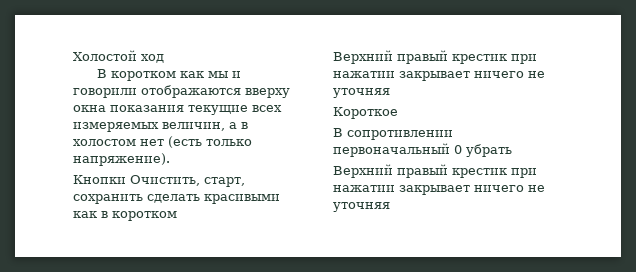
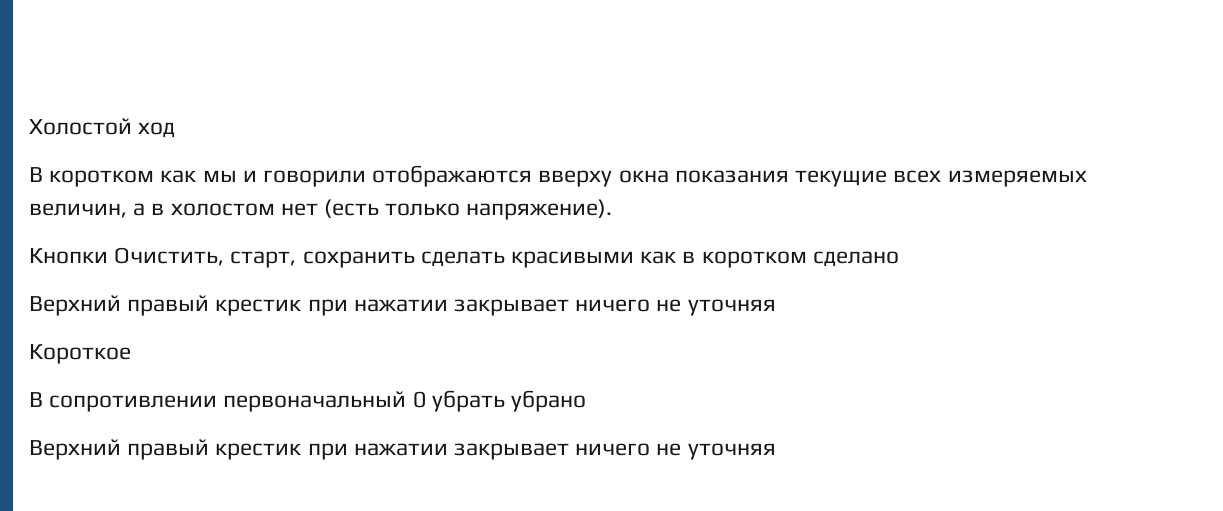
- Кнопки Очистить, старт, сохранить сделать красивыми как в коротком
+ Кнопки Очистить, старт, сохранить сделать красивыми как в коротком сделано
- В сопротивлении первоначальный 0 убрать
+ В сопротивлении первоначальный 0 убрать убрано

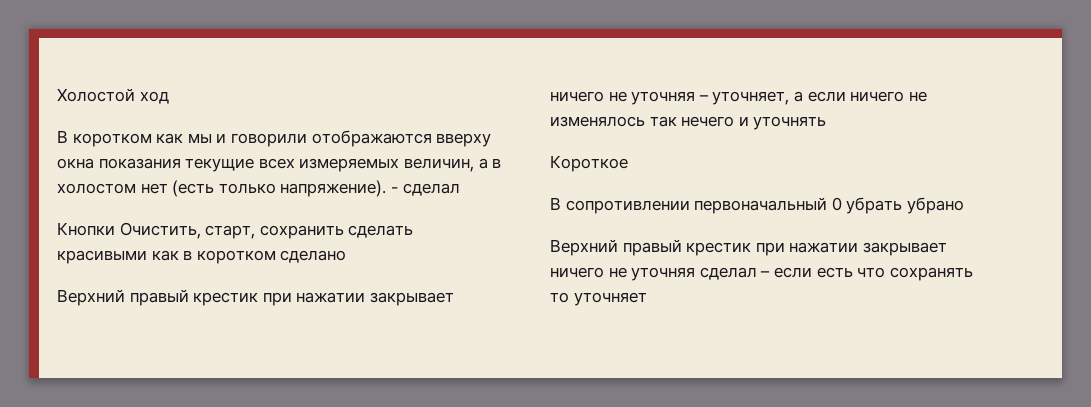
+ - сделал
  Кнопки Очистить, старт, сохранить сделать красивыми как в коротком сделано
- Верхний правый крестик при нажатии закрывает ничего не уточняя
+ Верхний правый крестик при нажатии закрывает ничего не уточняя – уточняет, а если ничего не изменялось так нечего и уточнять
  В сопротивлении первоначальный 0 убрать убрано
- Верхний правый крестик при нажатии закрывает ничего не уточняя
+ Верхний правый крестик при нажатии закрывает ничего не уточняя сделал – если есть что сохранять то уточняет

